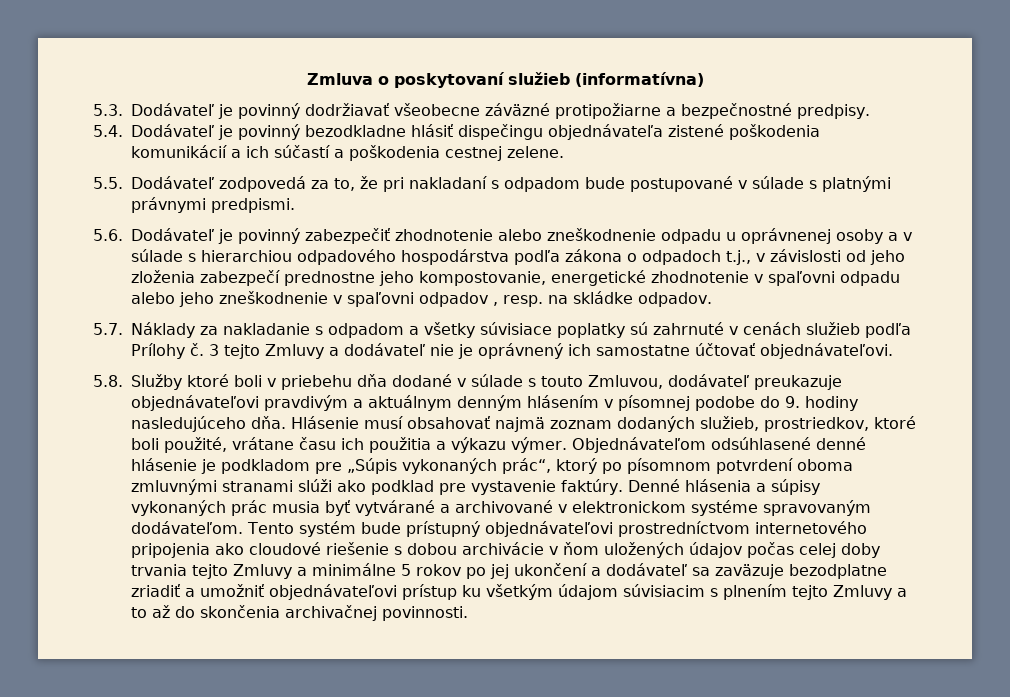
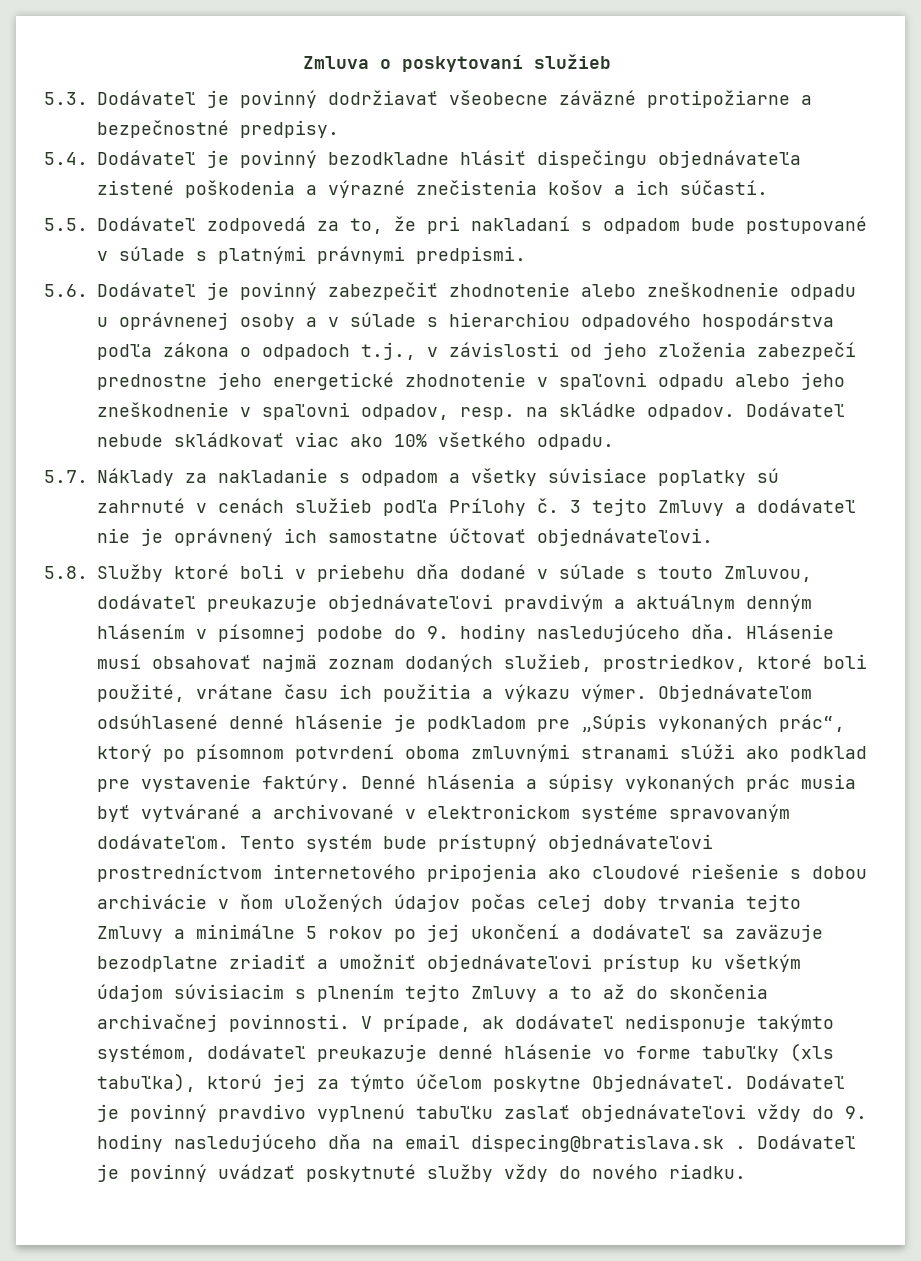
- Zmluva o poskytovaní služieb (informatívna)
+ Zmluva o poskytovaní služieb
- 5.4. Dodávateľ je povinný bezodkladne hlásiť dispečingu objednávateľa zistené poškodenia komunikácií a ich súčastí a poškodenia cestnej zelene.
+ 5.4. Dodávateľ je povinný bezodkladne hlásiť dispečingu objednávateľa zistené poškodenia a výrazné znečistenia košov a ich súčastí.
- 5.6. Dodávateľ je povinný zabezpečiť zhodnotenie alebo zneškodnenie odpadu u oprávnenej osoby a v súlade s hierarchiou odpadového hospodárstva podľa zákona o odpadoch t.j., v závislosti od jeho zloženia zabezpečí prednostne jeho kompostovanie, energetické zhodnotenie v spaľovni odpadu alebo jeho zneškodnenie v spaľovni odpadov , resp. na skládke odpadov.
+ 5.6. Dodávateľ je povinný zabezpečiť zhodnotenie alebo zneškodnenie odpadu u oprávnenej osoby a v súlade s hierarchiou odpadového hospodárstva podľa zákona o odpadoch t.j., v závislosti od jeho zloženia zabezpečí prednostne jeho energetické zhodnotenie v spaľovni odpadu alebo jeho zneškodnenie v spaľovni odpadov, resp. na skládke odpadov. Dodávateľ nebude skládkovať viac ako 10% všetkého odpadu.
+ V prípade, ak dodávateľ nedisponuje takýmto systémom, dodávateľ preukazuje denné hlásenie vo forme tabuľky (xls tabuľka), ktorú jej za týmto účelom poskytne Objednávateľ. Dodávateľ je povinný pravdivo vyplnenú tabuľku zaslať objednávateľovi vždy do 9. hodiny nasledujúceho dňa na email dispecing@bratislava.sk . Dodávateľ je povinný uvádzať poskytnuté služby vždy do nového riadku.

